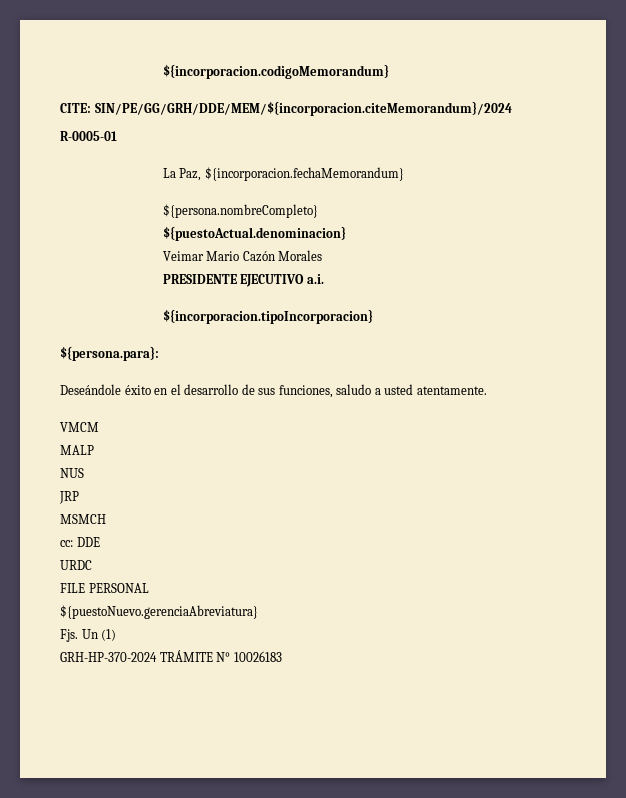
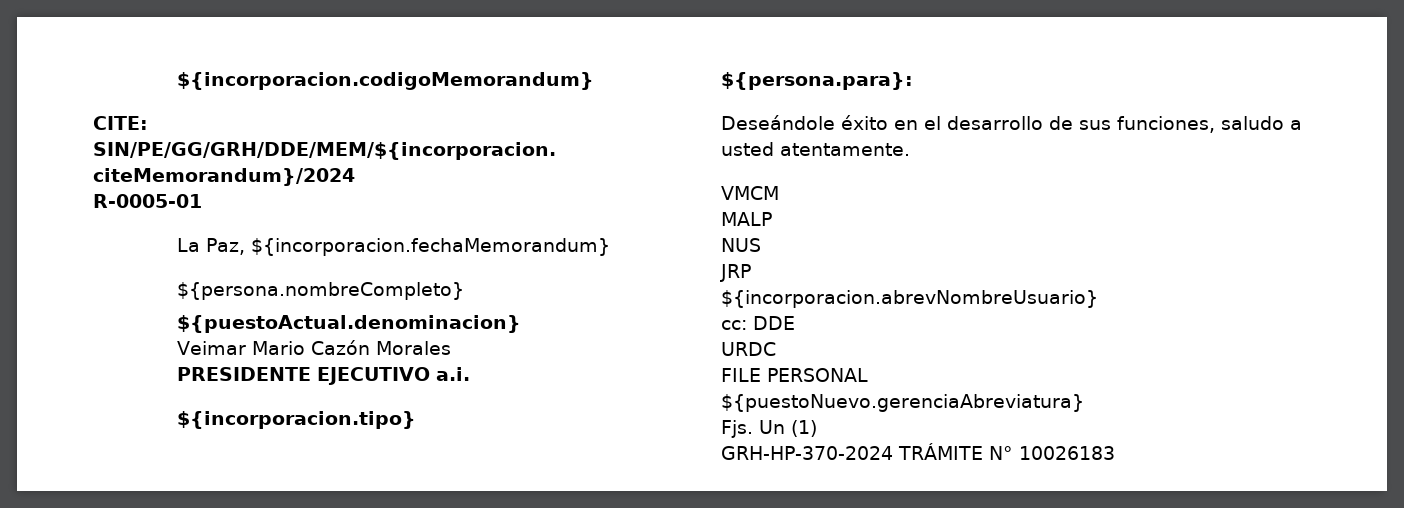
- ${incorporacion.tipoIncorporacion}
+ ${incorporacion.tipo}
- MSMCH
+ ${incorporacion.abrevNombreUsuario}

